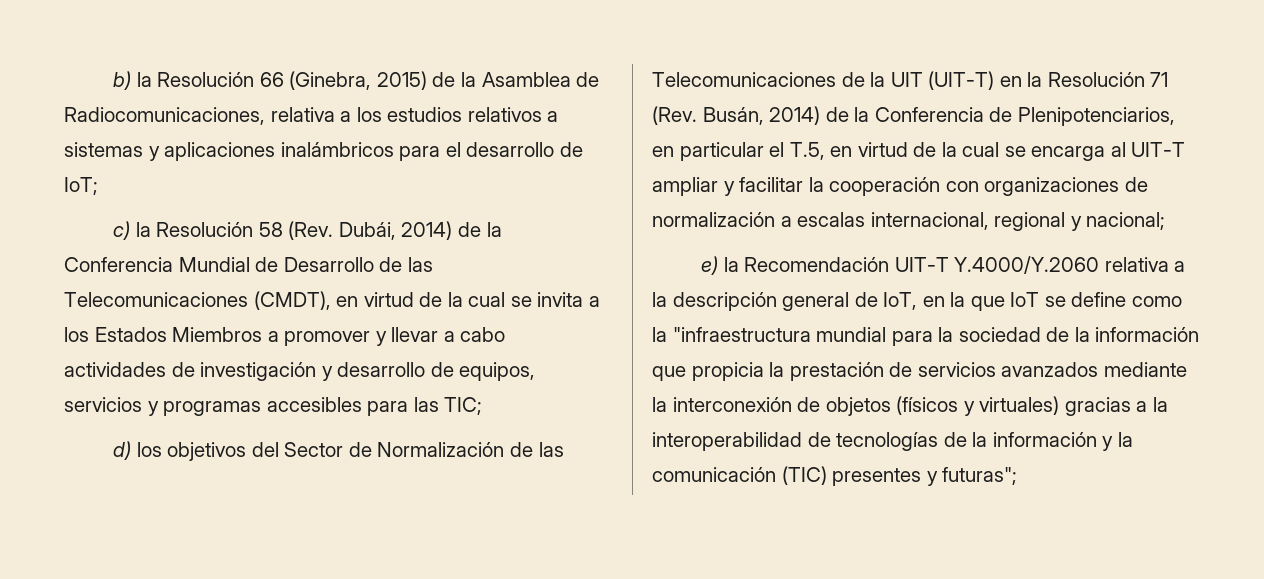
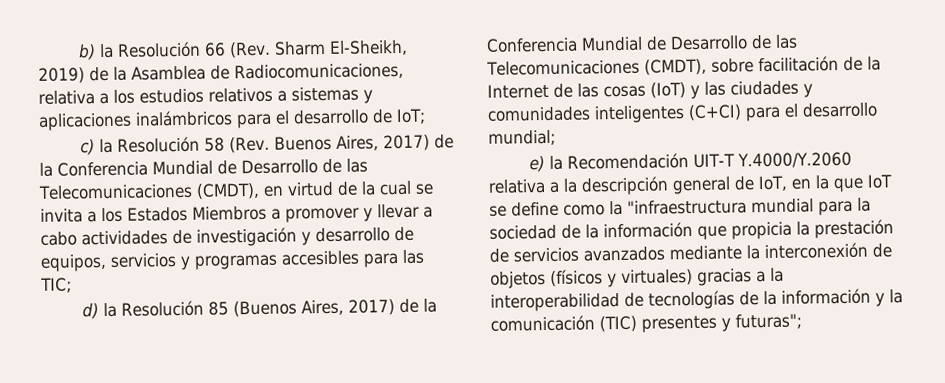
- b) la Resolución 66 (Ginebra, 2015) de la Asamblea de Radiocomunicaciones, relativa a los estudios relativos a sistemas y aplicaciones inalámbricos para el desarrollo de IoT;
+ b) la Resolución 66 (Rev. Sharm El-Sheikh, 2019) de la Asamblea de Radiocomunicaciones, relativa a los estudios relativos a sistemas y aplicaciones inalámbricos para el desarrollo de IoT;
- c) la Resolución 58 (Rev. Dubái, 2014) de la Conferencia Mundial de Desarrollo de las Telecomunicaciones (CMDT), en virtud de la cual se invita a los Estados Miembros a promover y llevar a cabo actividades de investigación y desarrollo de equipos, servicios y programas accesibles para las TIC;
+ c) la Resolución 58 (Rev. Buenos Aires, 2017) de la Conferencia Mundial de Desarrollo de las Telecomunicaciones (CMDT), en virtud de la cual se invita a los Estados Miembros a promover y llevar a cabo actividades de investigación y desarrollo de equipos, servicios y programas accesibles para las TIC;
- d) los objetivos del Sector de Normalización de las Telecomunicaciones de la UIT (UIT-T) en la Resolución 71 (Rev. Busán, 2014) de la Conferencia de Plenipotenciarios, en particular el T.5, en virtud de la cual se encarga al UIT-T ampliar y facilitar la cooperación con organizaciones de normalización a escalas internacional, regional y nacional;
+ d) la Resolución 85 (Buenos Aires, 2017) de la Conferencia Mundial de Desarrollo de las Telecomunicaciones (CMDT), sobre facilitación de la Internet de las cosas (IoT) y las ciudades y comunidades inteligentes (C+CI) para el desarrollo mundial;

